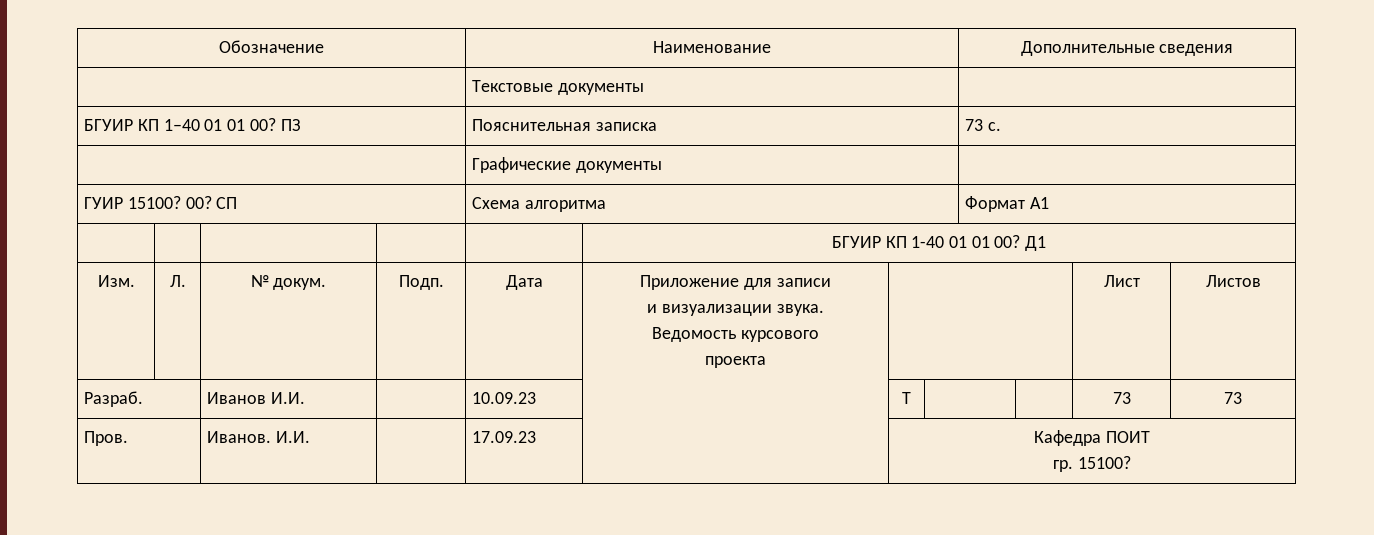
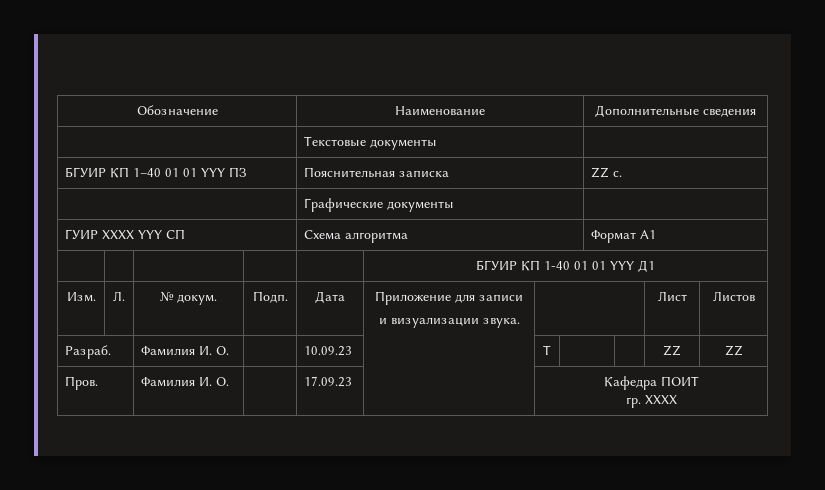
- БГУИР КП 1–40 01 01 00? ПЗ | Пояснительная записка | 73 с.
+ БГУИР КП 1–40 01 01 YYY ПЗ | Пояснительная записка | ZZ с.
- ГУИР 15100? 00? СП | Схема алгоритма | Формат А1
+ ГУИР XXXX YYY СП | Схема алгоритма | Формат А1
- | | | | | БГУИР КП 1-40 01 01 00? Д1
+ | | | | | БГУИР КП 1-40 01 01 YYY Д1
  Изм. | Л. | № докум. | Подп. | Дата | Приложение для записи
- и визуализации звука.
- Ведомость курсового
- проекта | | Лист | Листов
+ и визуализации звука. | | Лист | Листов
- Разраб. | Иванов И.И. | | 10.09.23 | | Т | | | 73 | 73
+ Разраб. | Фамилия И. О. | | 10.09.23 | | Т | | | ZZ | ZZ
- Пров. | Иванов. И.И. | | 17.09.23 | | Кафедра ПОИТ
- гр. 15100?
+ Пров. | Фамилия И. О. | | 17.09.23 | | Кафедра ПОИТ
+ гр. XXXX

